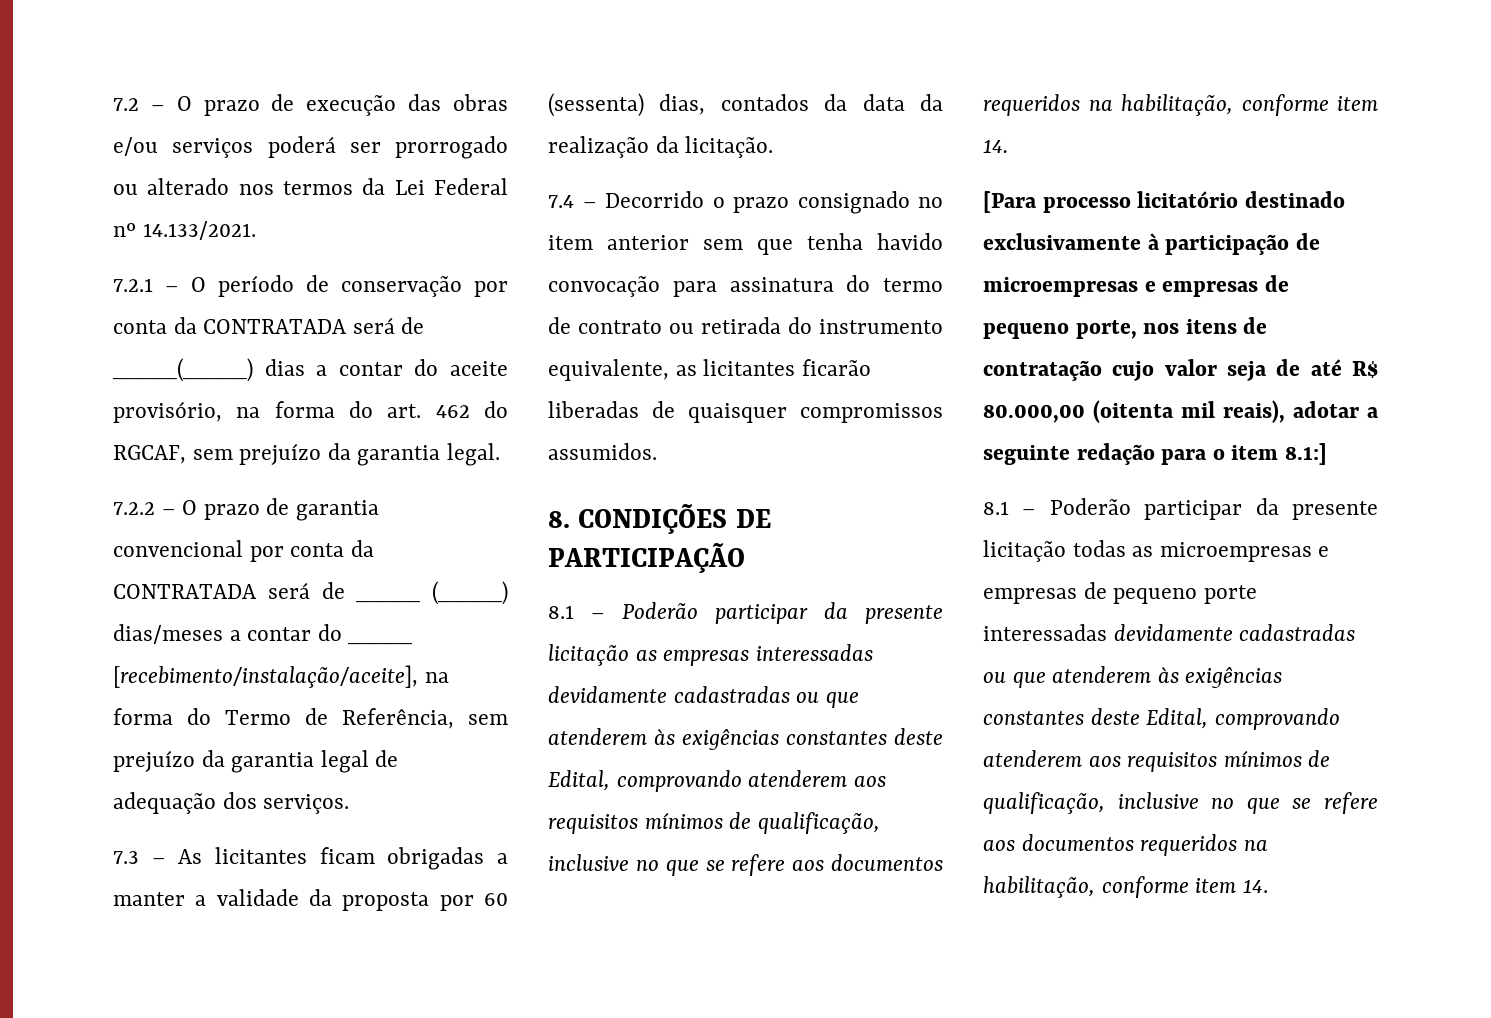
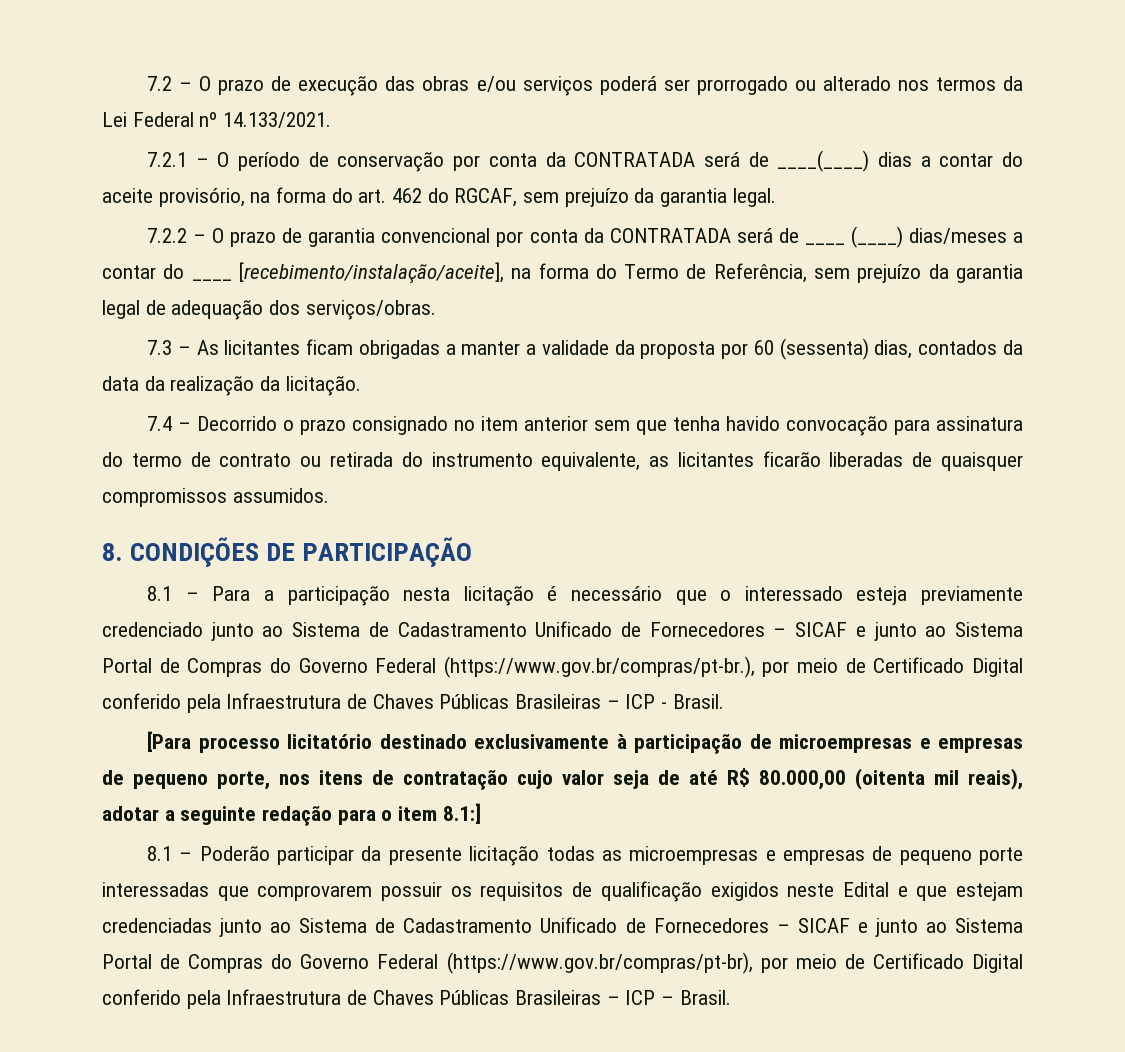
- 7.2.2 – O prazo de garantia convencional por conta da CONTRATADA será de ____ (____) dias/meses a contar do ____ [recebimento/instalação/aceite], na forma do Termo de Referência, sem prejuízo da garantia legal de adequação dos serviços.
+ 7.2.2 – O prazo de garantia convencional por conta da CONTRATADA será de ____ (____) dias/meses a contar do ____ [recebimento/instalação/aceite], na forma do Termo de Referência, sem prejuízo da garantia legal de adequação dos serviços/obras.
- 8.1 – Poderão participar da presente licitação as empresas interessadas devidamente cadastradas ou que atenderem às exigências constantes deste Edital, comprovando atenderem aos requisitos mínimos de qualificação, inclusive no que se refere aos documentos requeridos na habilitação, conforme item 14.
+ 8.1 – Para a participação nesta licitação é necessário que o interessado esteja previamente credenciado junto ao Sistema de Cadastramento Unificado de Fornecedores – SICAF e junto ao Sistema Portal de Compras do Governo Federal (https://www.gov.br/compras/pt-br.), por meio de Certificado Digital conferido pela Infraestrutura de Chaves Públicas Brasileiras – ICP - Brasil.
- 8.1 – Poderão participar da presente licitação todas as microempresas e empresas de pequeno porte interessadas devidamente cadastradas ou que atenderem às exigências constantes deste Edital, comprovando atenderem aos requisitos mínimos de qualificação, inclusive no que se refere aos documentos requeridos na habilitação, conforme item 14.
+ 8.1 – Poderão participar da presente licitação todas as microempresas e empresas de pequeno porte interessadas que comprovarem possuir os requisitos de qualificação exigidos neste Edital e que estejam credenciadas junto ao Sistema de Cadastramento Unificado de Fornecedores – SICAF e junto ao Sistema Portal de Compras do Governo Federal (https://www.gov.br/compras/pt-br), por meio de Certificado Digital conferido pela Infraestrutura de Chaves Públicas Brasileiras – ICP – Brasil.

